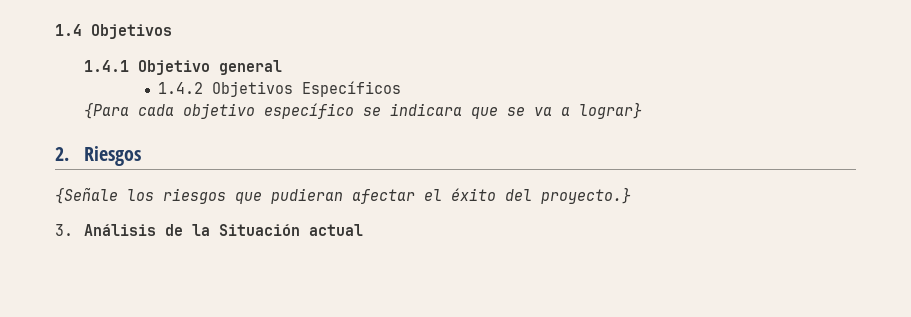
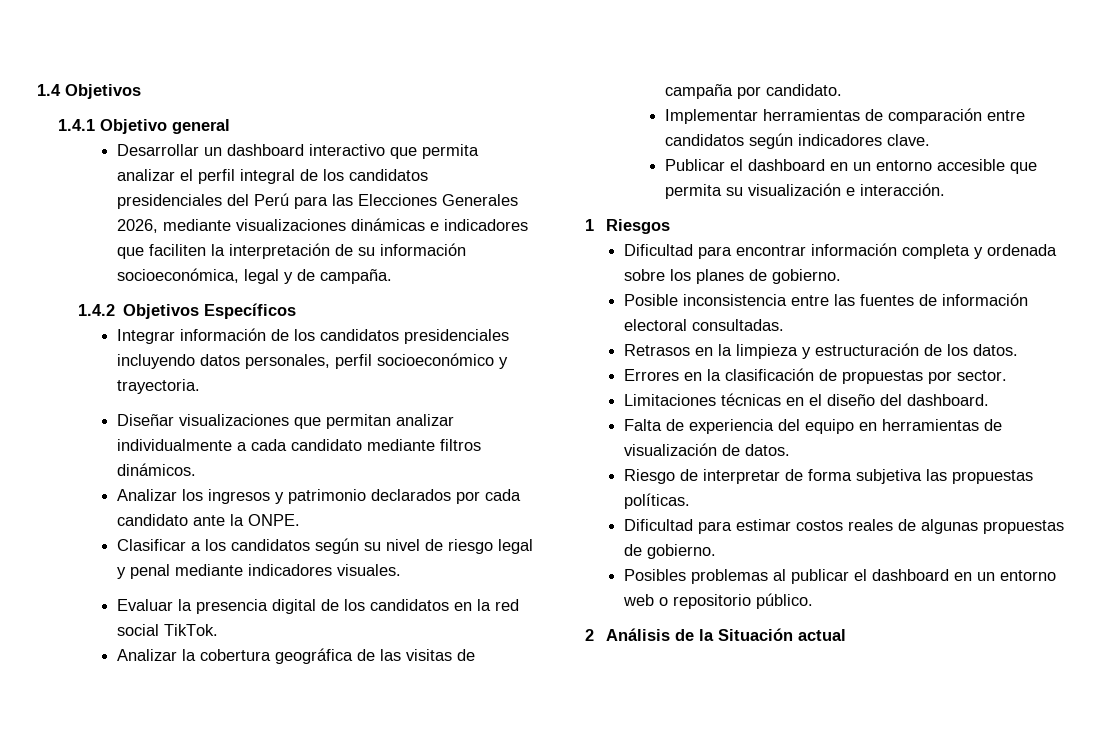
+ Desarrollar un dashboard interactivo que permita analizar el perfil integral de los candidatos presidenciales del Perú para las Elecciones Generales 2026, mediante visualizaciones dinámicas e indicadores que faciliten la interpretación de su información socioeconómica, legal y de campaña.
  1.4.2 Objetivos Específicos
- {Para cada objetivo específico se indicara que se va a lograr}
- 2. Riesgos
- {Señale los riesgos que pudieran afectar el éxito del proyecto.}
- 3. Análisis de la Situación actual
+ Integrar información de los candidatos presidenciales incluyendo datos personales, perfil socioeconómico y trayectoria.
+ Diseñar visualizaciones que permitan analizar individualmente a cada candidato mediante filtros dinámicos.
+ Analizar los ingresos y patrimonio declarados por cada candidato ante la ONPE.
+ Clasificar a los candidatos según su nivel de riesgo legal y penal mediante indicadores visuales.
+ Evaluar la presencia digital de los candidatos en la red social TikTok.
+ Analizar la cobertura geográfica de las visitas de campaña por candidato.
+ Implementar herramientas de comparación entre candidatos según indicadores clave.
+ Publicar el dashboard en un entorno accesible que permita su visualización e interacción.
+ 1 Riesgos
+ Dificultad para encontrar información completa y ordenada sobre los planes de gobierno.
+ Posible inconsistencia entre las fuentes de información electoral consultadas.
+ Retrasos en la limpieza y estructuración de los datos.
+ Errores en la clasificación de propuestas por sector.
+ Limitaciones técnicas en el diseño del dashboard.
+ Falta de experiencia del equipo en herramientas de visualización de datos.
+ Riesgo de interpretar de forma subjetiva las propuestas políticas.
+ Dificultad para estimar costos reales de algunas propuestas de gobierno.
+ Posibles problemas al publicar el dashboard en un entorno web o repositorio público.
+ 2 Análisis de la Situación actual

